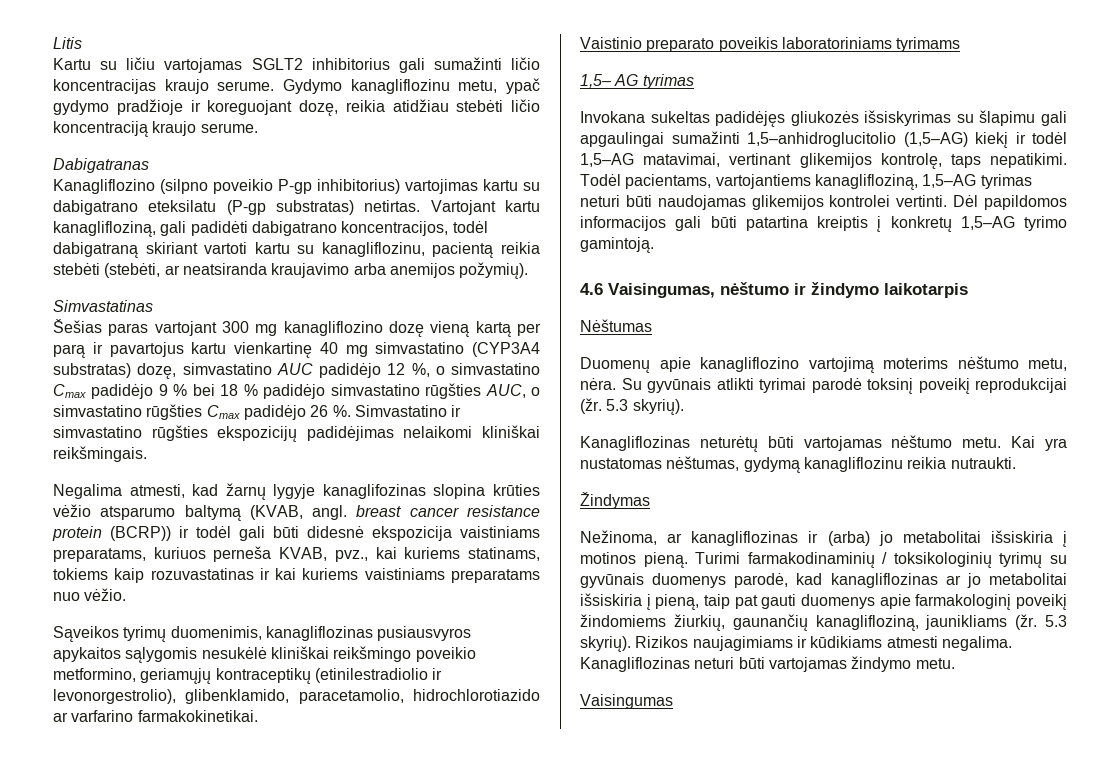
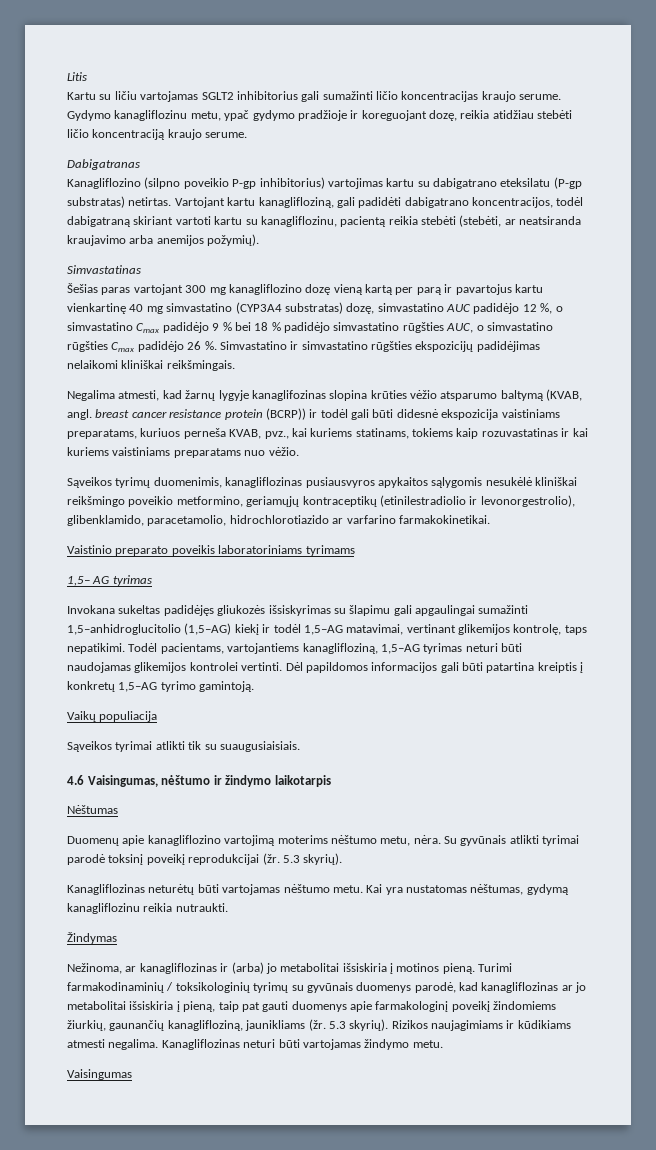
+ Vaikų populiacija
+ Sąveikos tyrimai atlikti tik su suaugusiaisiais.

